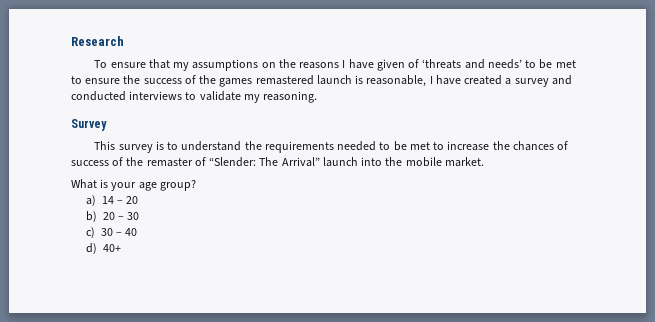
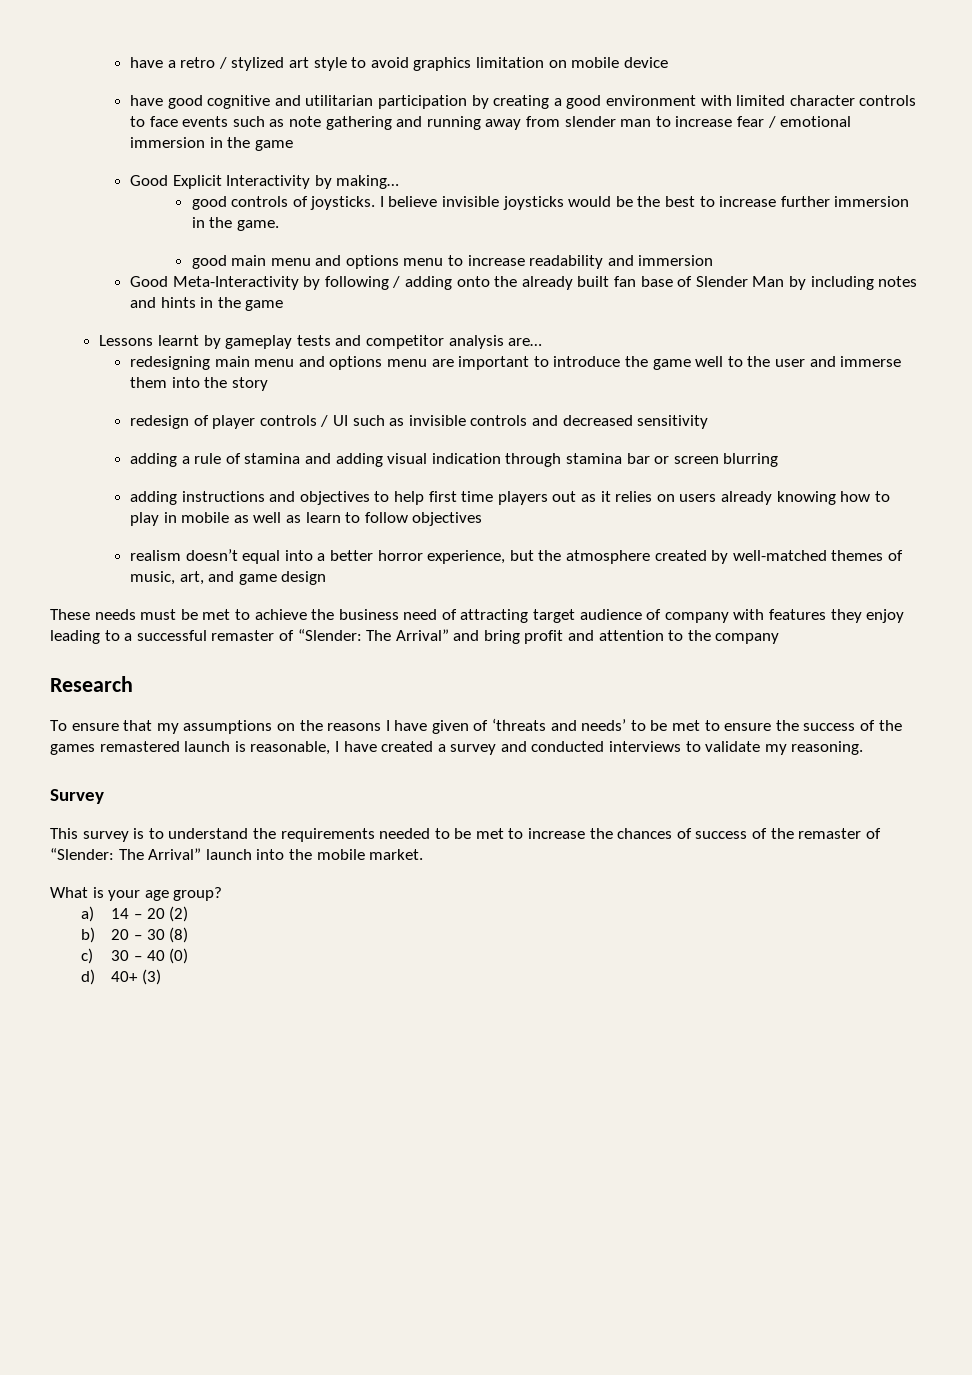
+ have a retro / stylized art style to avoid graphics limitation on mobile device
+ have good cognitive and utilitarian participation by creating a good environment with limited character controls to face events such as note gathering and running away from slender man to increase fear / emotional immersion in the game
+ Good Explicit Interactivity by making…
+ good controls of joysticks. I believe invisible joysticks would be the best to increase further immersion in the game.
+ good main menu and options menu to increase readability and immersion
+ Good Meta-Interactivity by following / adding onto the already built fan base of Slender Man by including notes and hints in the game
+ Lessons learnt by gameplay tests and competitor analysis are…
+ redesigning main menu and options menu are important to introduce the game well to the user and immerse them into the story
+ redesign of player controls / UI such as invisible controls and decreased sensitivity
+ adding a rule of stamina and adding visual indication through stamina bar or screen blurring
+ adding instructions and objectives to help first time players out as it relies on users already knowing how to play in mobile as well as learn to follow objectives
+ realism doesn’t equal into a better horror experience, but the atmosphere created by well-matched themes of music, art, and game design
+ These needs must be met to achieve the business need of attracting target audience of company with features they enjoy leading to a successful remaster of “Slender: The Arrival” and bring profit and attention to the company
- a) 14 – 20
+ a) 14 – 20 (2)
- b) 20 – 30
+ b) 20 – 30 (8)
- c) 30 – 40
+ c) 30 – 40 (0)
- d) 40+
+ d) 40+ (3)

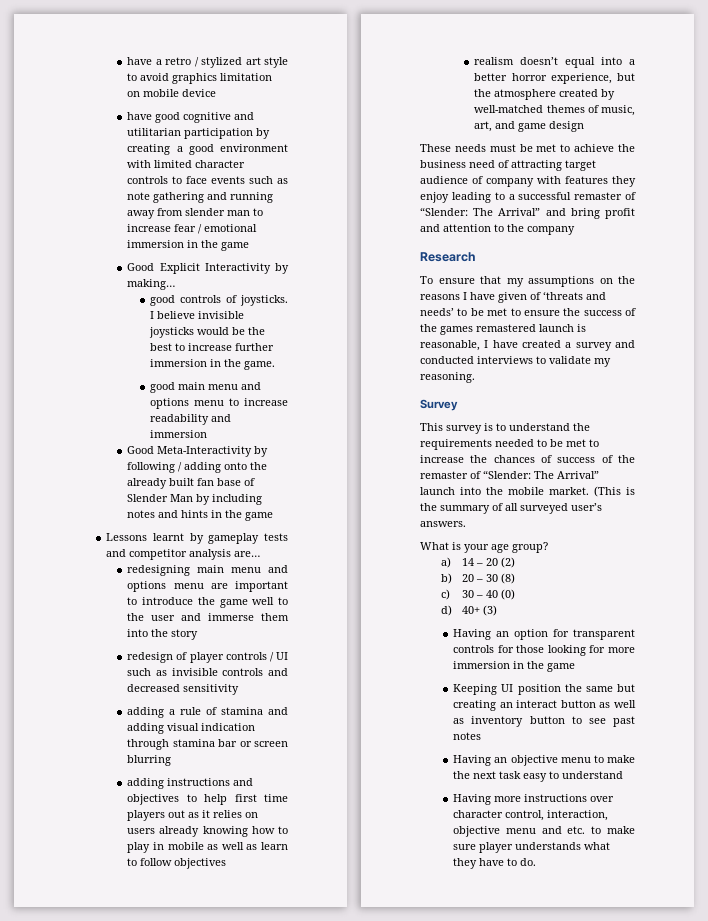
+ (This is the summary of all surveyed user’s answers.
+ Having an option for transparent controls for those looking for more immersion in the game
+ Keeping UI position the same but creating an interact button as well as inventory button to see past notes
+ Having an objective menu to make the next task easy to understand
+ Having more instructions over character control, interaction, objective menu and etc. to make sure player understands what they have to do.

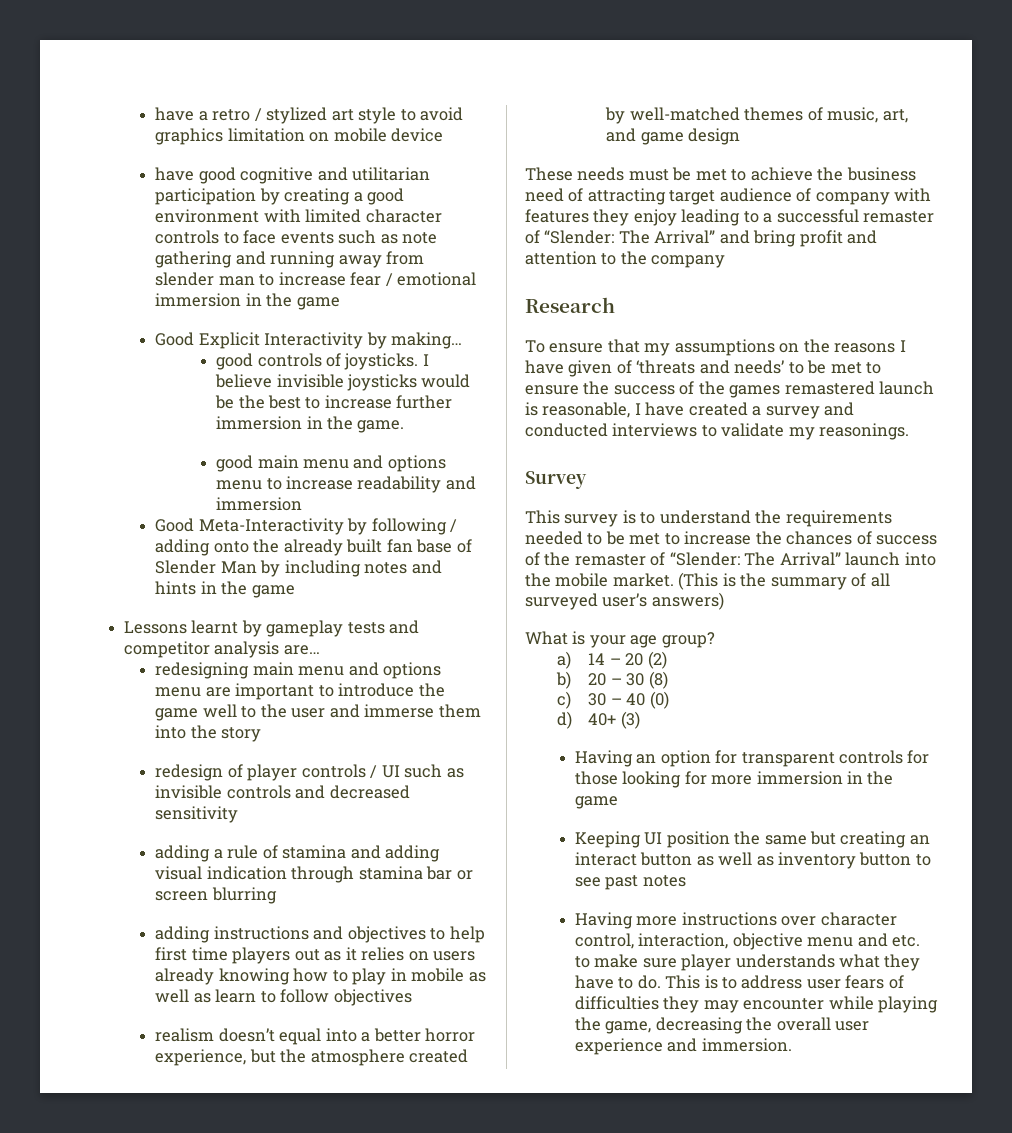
- To ensure that my assumptions on the reasons I have given of ‘threats and needs’ to be met to ensure the success of the games remastered launch is reasonable, I have created a survey and conducted interviews to validate my reasoning.
+ To ensure that my assumptions on the reasons I have given of ‘threats and needs’ to be met to ensure the success of the games remastered launch is reasonable, I have created a survey and conducted interviews to validate my reasonings.
- (This is the summary of all surveyed user’s answers.
+ (This is the summary of all surveyed user’s answers)
- Having an objective menu to make the next task easy to understand
+ This is to address user fears of difficulties they may encounter while playing the game, decreasing the overall user experience and immersion.

